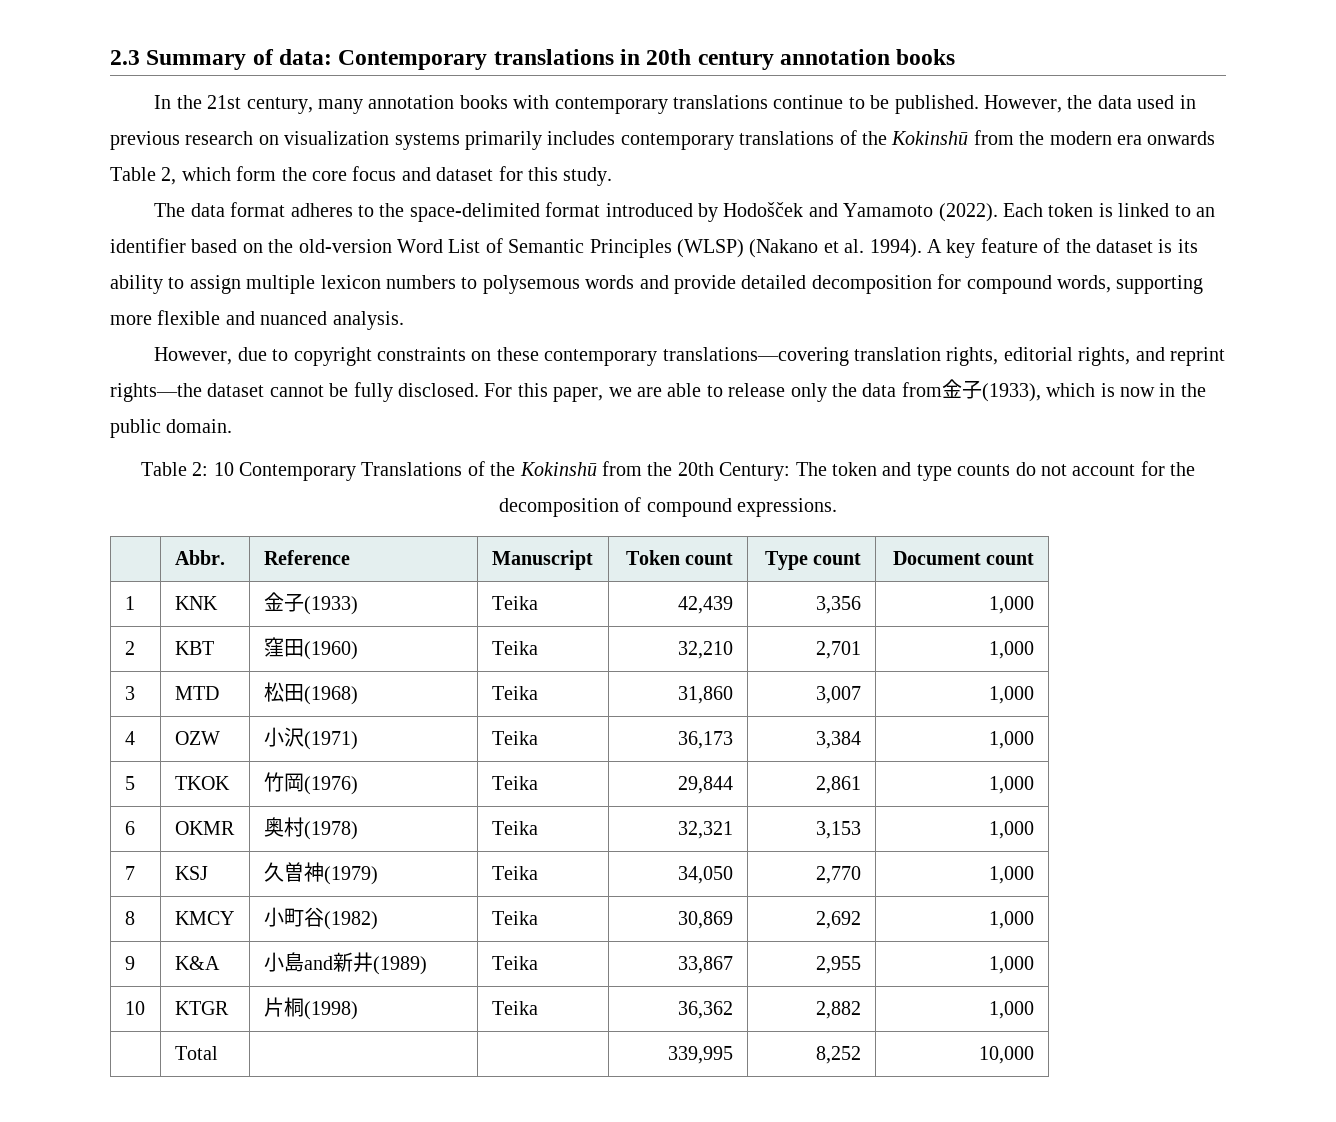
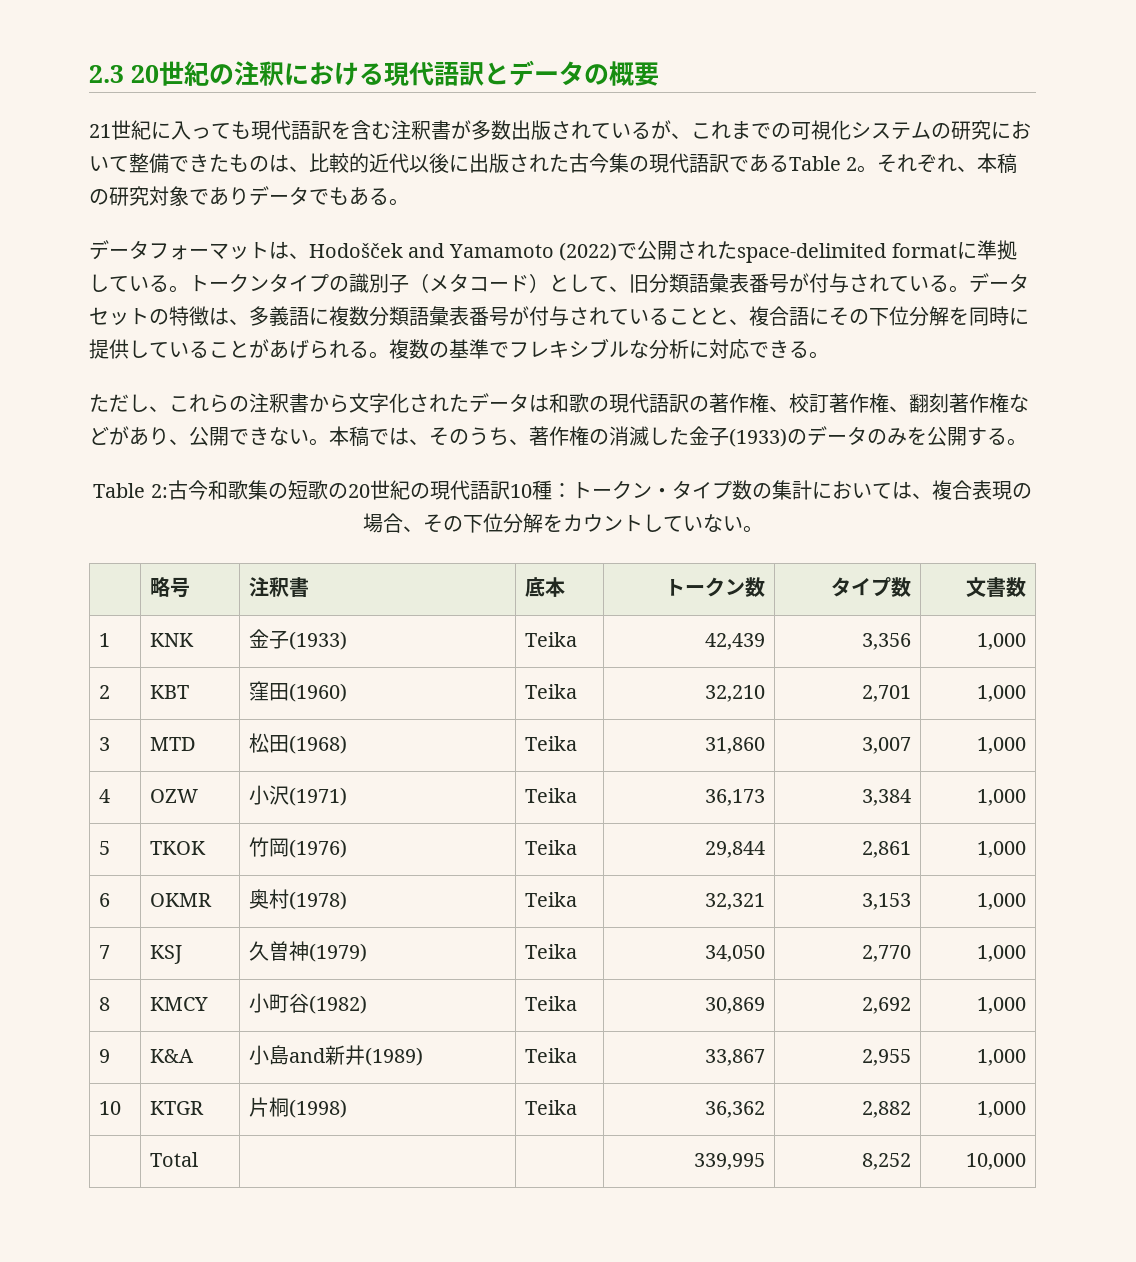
- 2.3 Summary of data: Contemporary translations in 20th century annotation books
- In the 21st century, many annotation books with contemporary translations continue to be published. However, the data used in previous research on visualization systems primarily includes contemporary translations of the Kokinshū from the modern era onwards Table 2, which form the core focus and dataset for this study.
- The data format adheres to the space-delimited format introduced by Hodošček and Yamamoto (2022). Each token is linked to an identifier based on the old-version Word List of Semantic Principles (WLSP) (Nakano et al. 1994). A key feature of the dataset is its ability to assign multiple lexicon numbers to polysemous words and provide detailed decomposition for compound words, supporting more flexible and nuanced analysis.
- However, due to copyright constraints on these contemporary translations—covering translation rights, editorial rights, and reprint rights—the dataset cannot be fully disclosed. For this paper, we are able to release only the data from金子(1933), which is now in the public domain.
- Table 2: 10 Contemporary Translations of the Kokinshū from the 20th Century: The token and type counts do not account for the decomposition of compound expressions.
- | Abbr. | Reference | Manuscript | Token count | Type count | Document count
+ 2.3 20世紀の注釈における現代語訳とデータの概要
+ 21世紀に入っても現代語訳を含む注釈書が多数出版されているが、これまでの可視化システムの研究において整備できたものは、比較的近代以後に出版された古今集の現代語訳であるTable 2。それぞれ、本稿の研究対象でありデータでもある。
+ データフォーマットは、Hodošček and Yamamoto (2022)で公開されたspace-delimited formatに準拠している。トークンタイプの識別子（メタコード）として、旧分類語彙表番号が付与されている。データセットの特徴は、多義語に複数分類語彙表番号が付与されていることと、複合語にその下位分解を同時に提供していることがあげられる。複数の基準でフレキシブルな分析に対応できる。
+ ただし、これらの注釈書から文字化されたデータは和歌の現代語訳の著作権、校訂著作権、翻刻著作権などがあり、公開できない。本稿では、そのうち、著作権の消滅した金子(1933)のデータのみを公開する。
+ Table 2:古今和歌集の短歌の20世紀の現代語訳10種：トークン・タイプ数の集計においては、複合表現の場合、その下位分解をカウントしていない。
+ | 略号 | 注釈書 | 底本 | トークン数 | タイプ数 | 文書数

